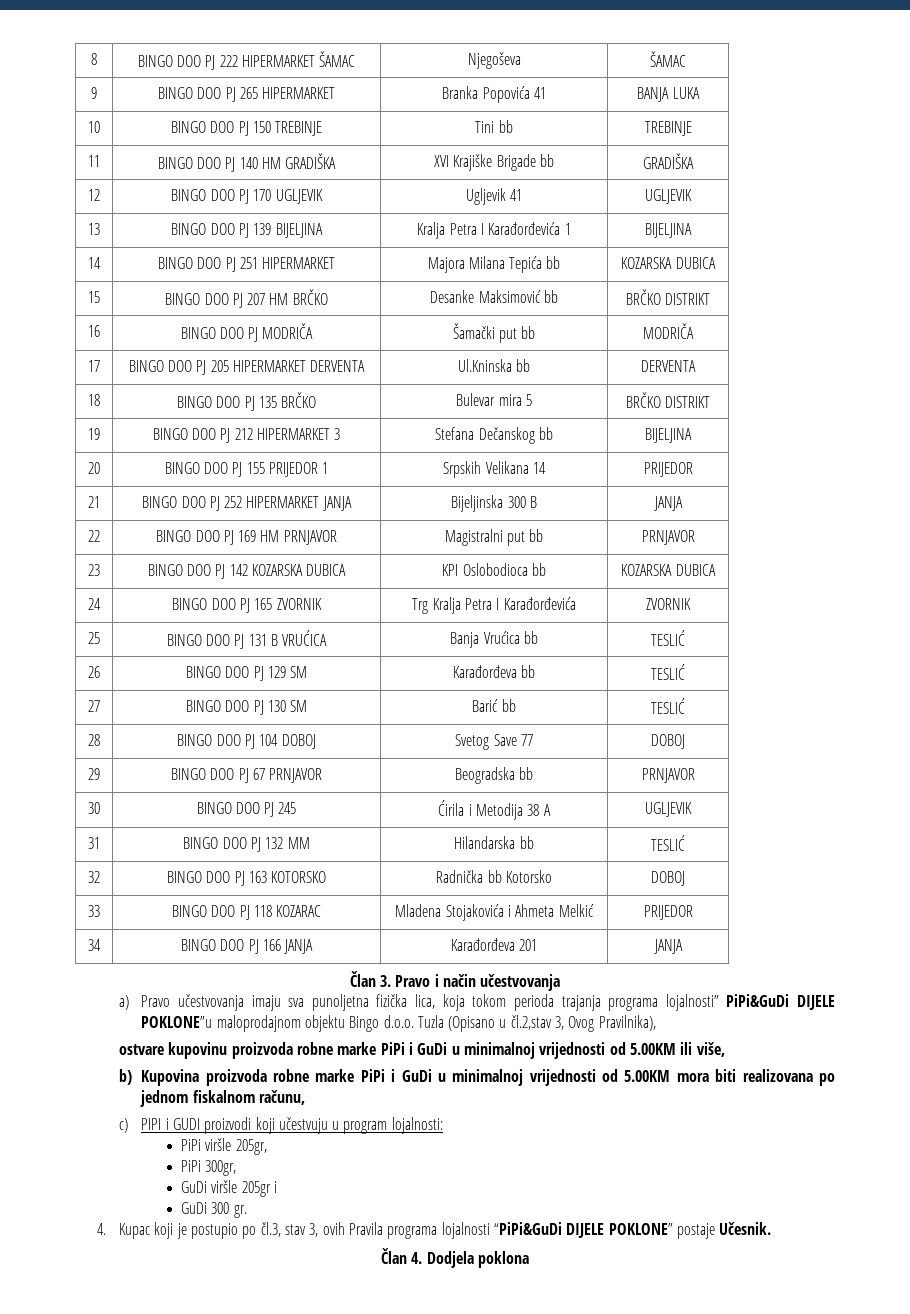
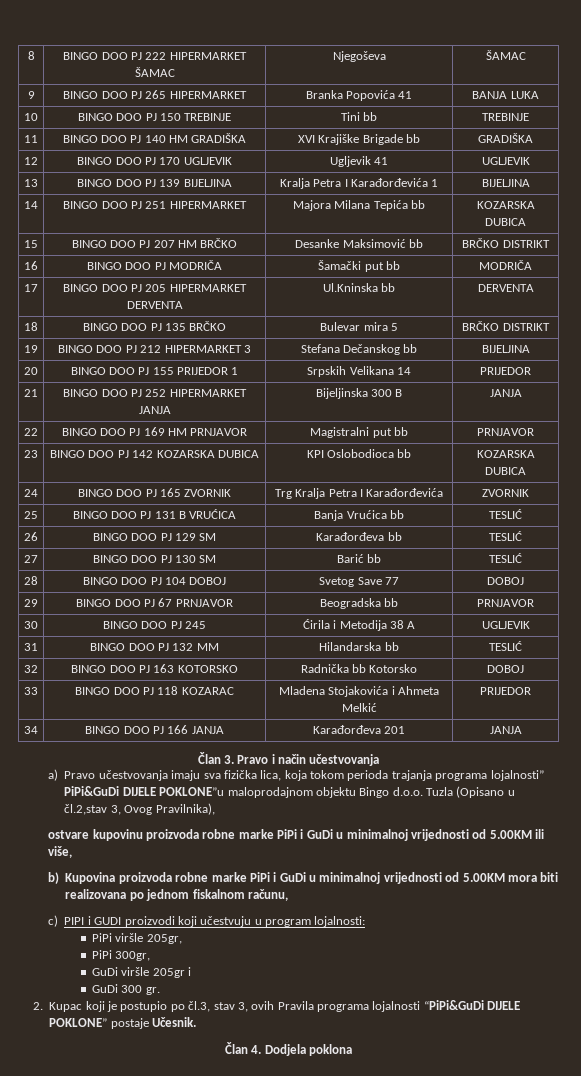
- a) Pravo učestvovanja imaju sva punoljetna fizička lica, koja tokom perioda trajanja programa lojalnosti” PiPi&GuDi DIJELE POKLONE”u maloprodajnom objektu Bingo d.o.o. Tuzla (Opisano u čl.2,stav 3, Ovog Pravilnika),
+ a) Pravo učestvovanja imaju sva fizička lica, koja tokom perioda trajanja programa lojalnosti” PiPi&GuDi DIJELE POKLONE”u maloprodajnom objektu Bingo d.o.o. Tuzla (Opisano u čl.2,stav 3, Ovog Pravilnika),
- 4. Kupac koji je postupio po čl.3, stav 3, ovih Pravila programa lojalnosti “PiPi&GuDi DIJELE POKLONE” postaje Učesnik.
+ 2. Kupac koji je postupio po čl.3, stav 3, ovih Pravila programa lojalnosti “PiPi&GuDi DIJELE POKLONE” postaje Učesnik.

